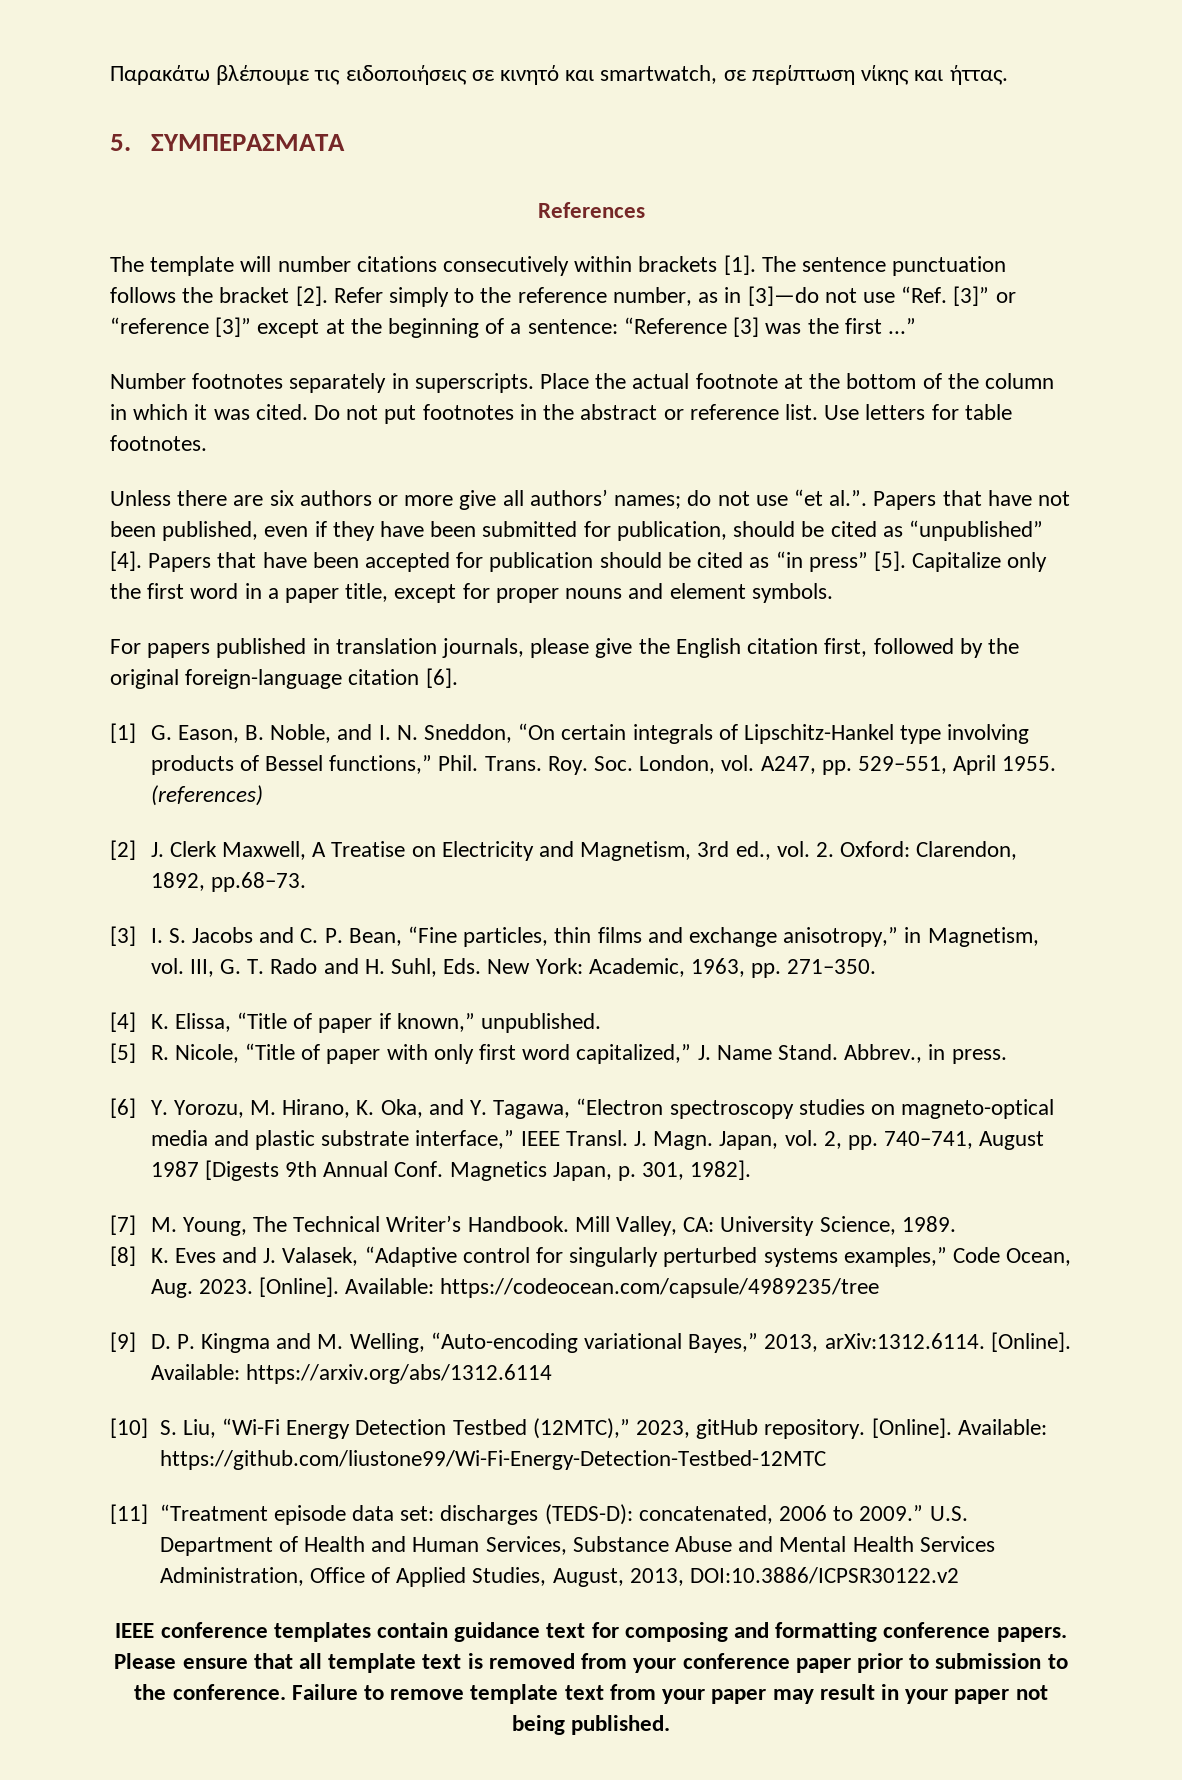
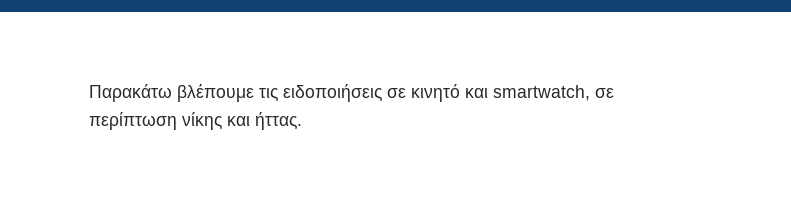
- 5. ΣΥΜΠΕΡΑΣΜΑΤΑ
- References
- The template will number citations consecutively within brackets [1]. The sentence punctuation follows the bracket [2]. Refer simply to the reference number, as in [3]—do not use “Ref. [3]” or “reference [3]” except at the beginning of a sentence: “Reference [3] was the first ...”
- Number footnotes separately in superscripts. Place the actual footnote at the bottom of the column in which it was cited. Do not put footnotes in the abstract or reference list. Use letters for table footnotes.
- Unless there are six authors or more give all authors’ names; do not use “et al.”. Papers that have not been published, even if they have been submitted for publication, should be cited as “unpublished” [4]. Papers that have been accepted for publication should be cited as “in press” [5]. Capitalize only the first word in a paper title, except for proper nouns and element symbols.
- For papers published in translation journals, please give the English citation first, followed by the original foreign-language citation [6].
- [1] G. Eason, B. Noble, and I. N. Sneddon, “On certain integrals of Lipschitz-Hankel type involving products of Bessel functions,” Phil. Trans. Roy. Soc. London, vol. A247, pp. 529–551, April 1955. (references)
- [2] J. Clerk Maxwell, A Treatise on Electricity and Magnetism, 3rd ed., vol. 2. Oxford: Clarendon, 1892, pp.68–73.
- [3] I. S. Jacobs and C. P. Bean, “Fine particles, thin films and exchange anisotropy,” in Magnetism, vol. III, G. T. Rado and H. Suhl, Eds. New York: Academic, 1963, pp. 271–350.
- [4] K. Elissa, “Title of paper if known,” unpublished.
- [5] R. Nicole, “Title of paper with only first word capitalized,” J. Name Stand. Abbrev., in press.
- [6] Y. Yorozu, M. Hirano, K. Oka, and Y. Tagawa, “Electron spectroscopy studies on magneto-optical media and plastic substrate interface,” IEEE Transl. J. Magn. Japan, vol. 2, pp. 740–741, August 1987 [Digests 9th Annual Conf. Magnetics Japan, p. 301, 1982].
- [7] M. Young, The Technical Writer’s Handbook. Mill Valley, CA: University Science, 1989.
- [8] K. Eves and J. Valasek, “Adaptive control for singularly perturbed systems examples,” Code Ocean, Aug. 2023. [Online]. Available: https://codeocean.com/capsule/4989235/tree
- [9] D. P. Kingma and M. Welling, “Auto-encoding variational Bayes,” 2013, arXiv:1312.6114. [Online]. Available: https://arxiv.org/abs/1312.6114
- [10] S. Liu, “Wi-Fi Energy Detection Testbed (12MTC),” 2023, gitHub repository. [Online]. Available: https://github.com/liustone99/Wi-Fi-Energy-Detection-Testbed-12MTC
- [11] “Treatment episode data set: discharges (TEDS-D): concatenated, 2006 to 2009.” U.S. Department of Health and Human Services, Substance Abuse and Mental Health Services Administration, Office of Applied Studies, August, 2013, DOI:10.3886/ICPSR30122.v2
- IEEE conference templates contain guidance text for composing and formatting conference papers. Please ensure that all template text is removed from your conference paper prior to submission to the conference. Failure to remove template text from your paper may result in your paper not being published.

